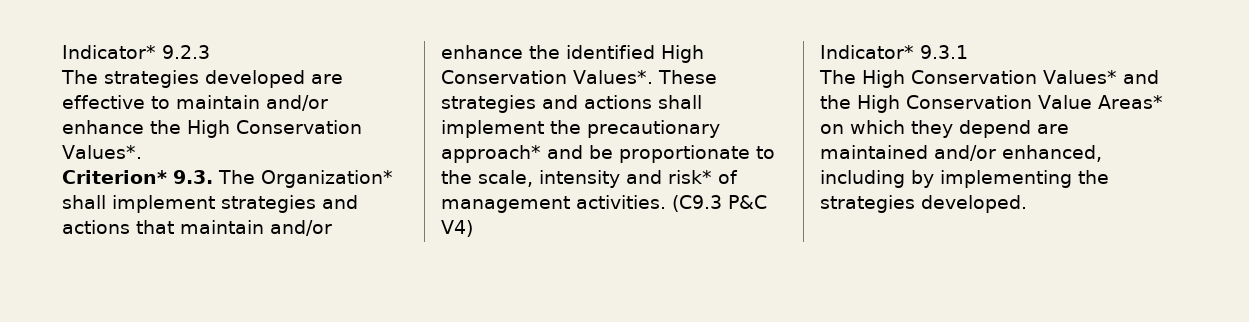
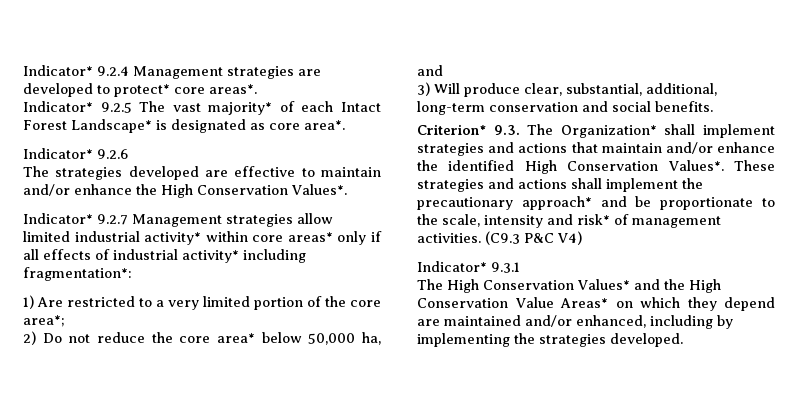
- Indicator* 9.2.3
+ Indicator* 9.2.4 Management strategies are developed to protect* core areas*.
+ Indicator* 9.2.5 The vast majority* of each Intact Forest Landscape* is designated as core area*.
+ Indicator* 9.2.6
+ Indicator* 9.2.7 Management strategies allow limited industrial activity* within core areas* only if all effects of industrial activity* including fragmentation*:
+ 1) Are restricted to a very limited portion of the core area*;
+ 2) Do not reduce the core area* below 50,000 ha, and
+ 3) Will produce clear, substantial, additional, long-term conservation and social benefits.

